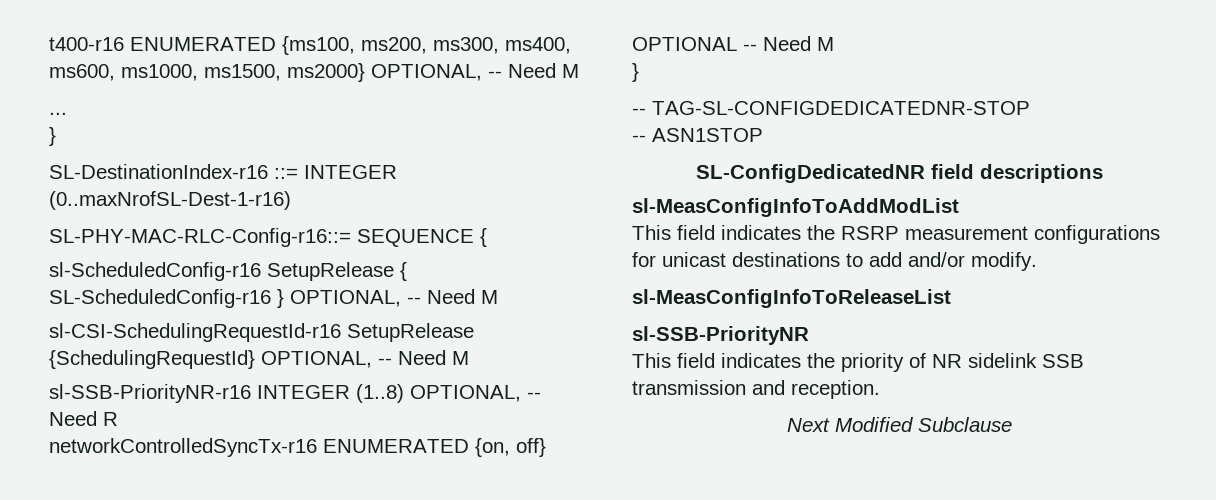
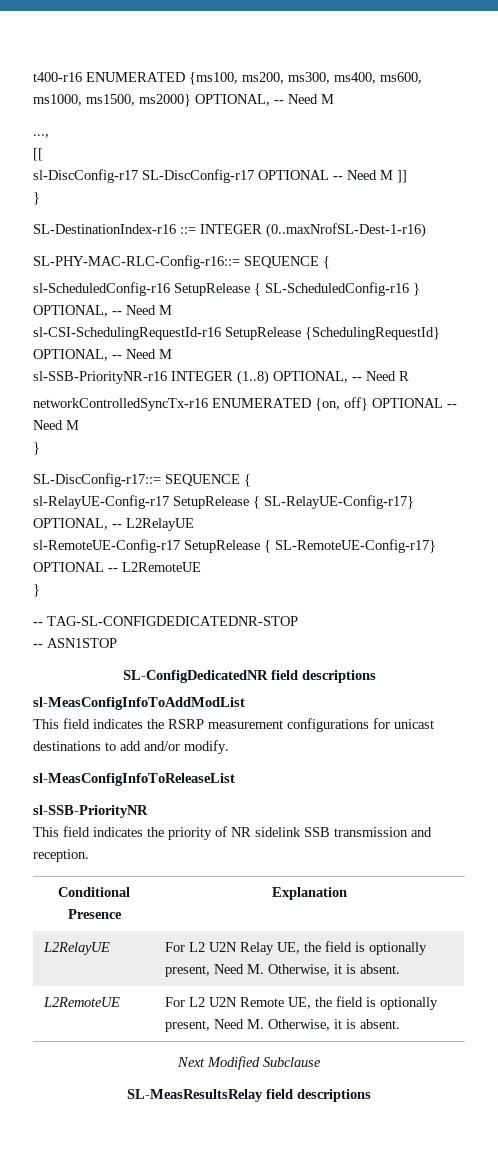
- ...
+ ...,
+ [[
+ sl-DiscConfig-r17 SL-DiscConfig-r17 OPTIONAL -- Need M ]]
+ SL-DiscConfig-r17::= SEQUENCE {
+ sl-RelayUE-Config-r17 SetupRelease { SL-RelayUE-Config-r17} OPTIONAL, -- L2RelayUE
+ sl-RemoteUE-Config-r17 SetupRelease { SL-RemoteUE-Config-r17} OPTIONAL -- L2RemoteUE
+ }
+ Conditional Presence | Explanation
+ L2RelayUE | For L2 U2N Relay UE, the field is optionally present, Need M. Otherwise, it is absent.
+ L2RemoteUE | For L2 U2N Remote UE, the field is optionally present, Need M. Otherwise, it is absent.
+ SL-MeasResultsRelay field descriptions

